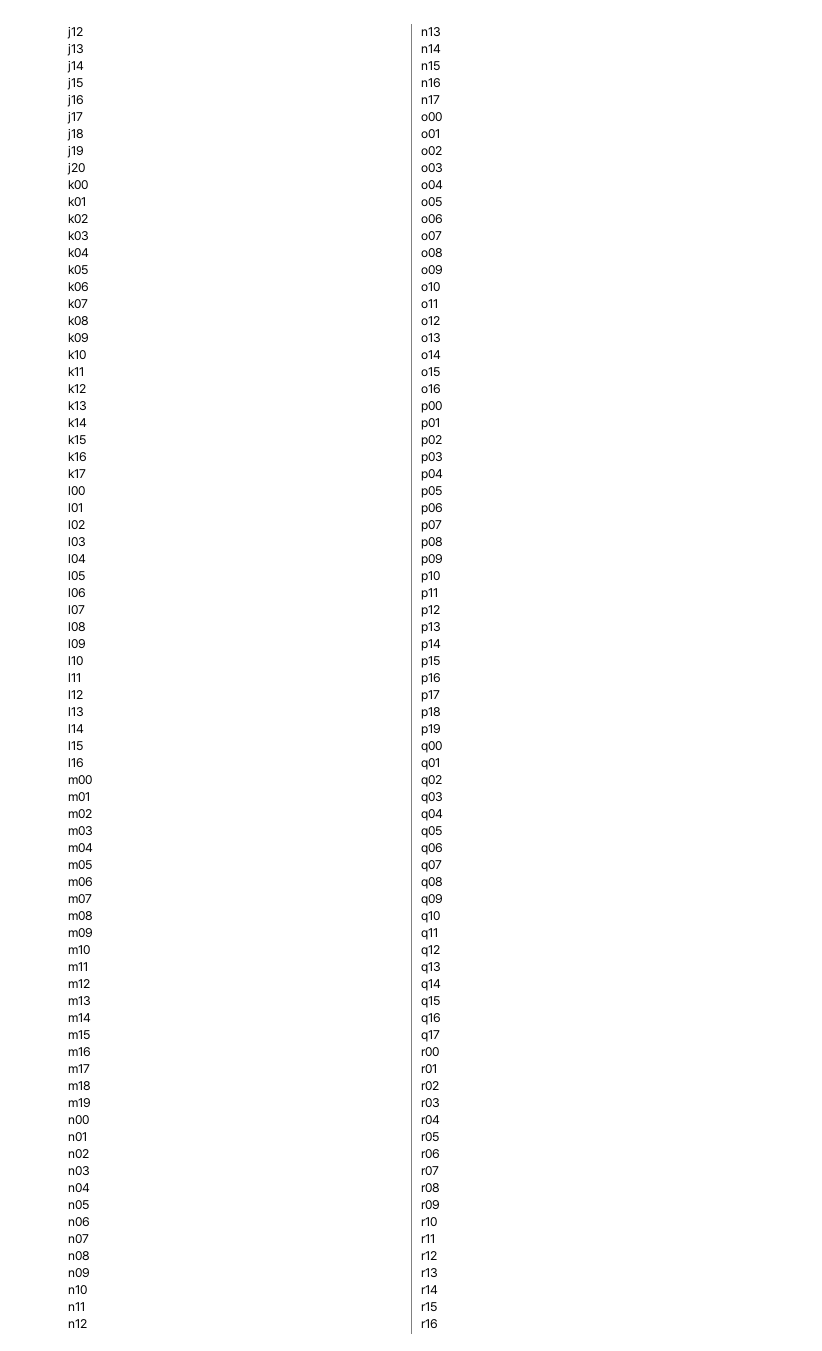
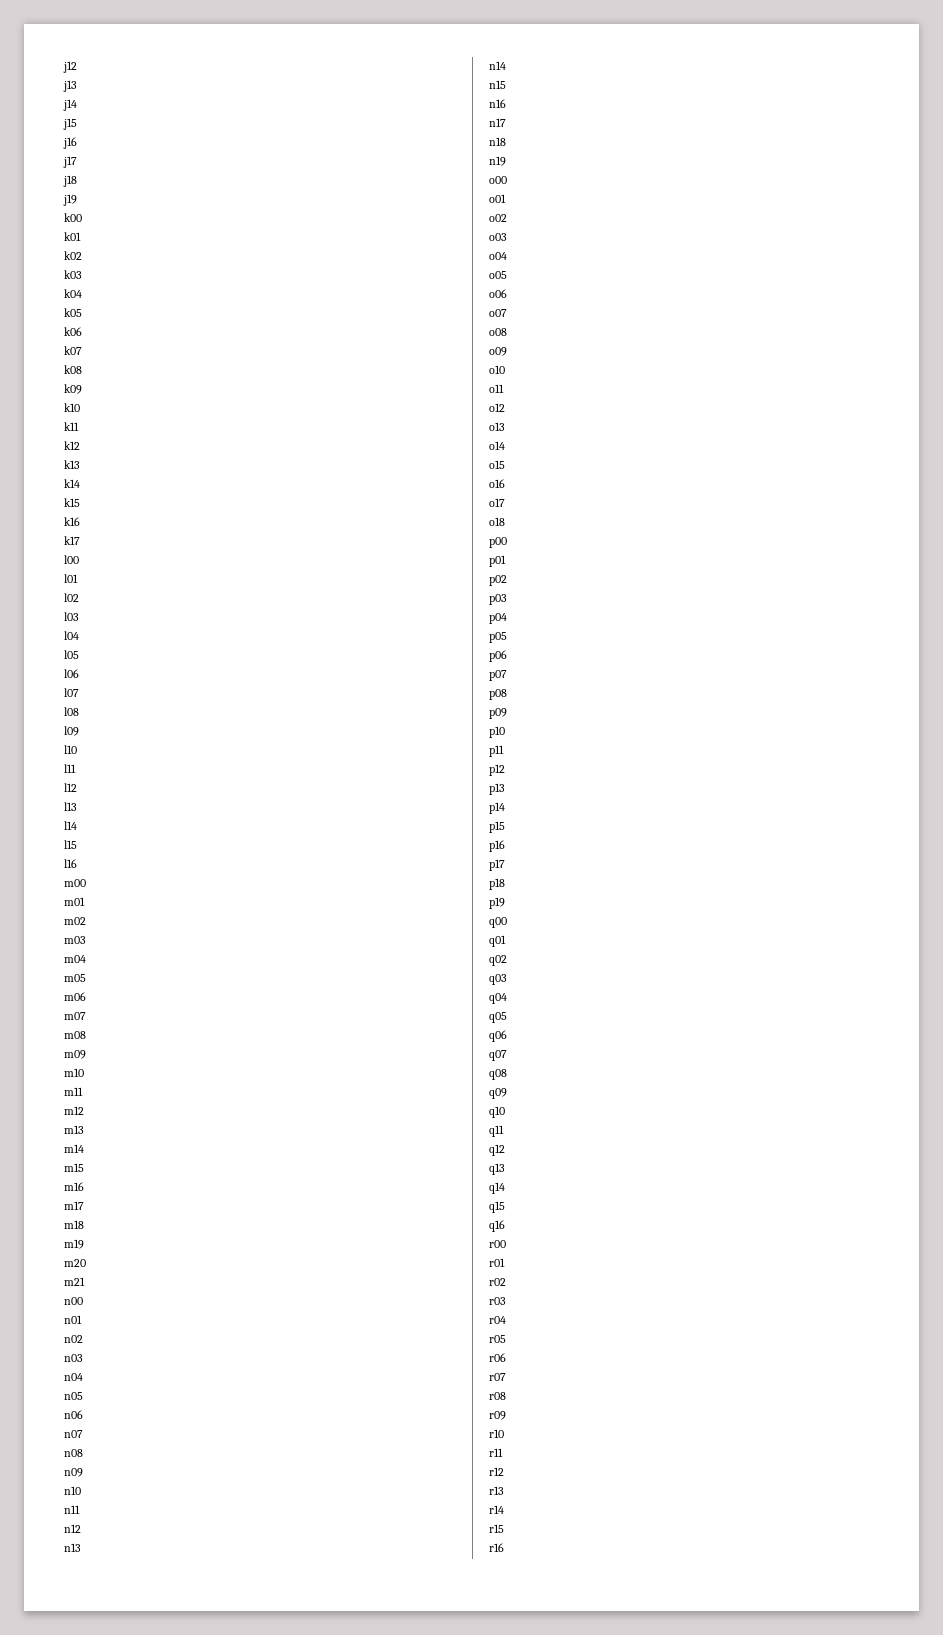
- j20
+ m20
+ m21
+ n18
+ n19
+ o17
+ o18
- q17

